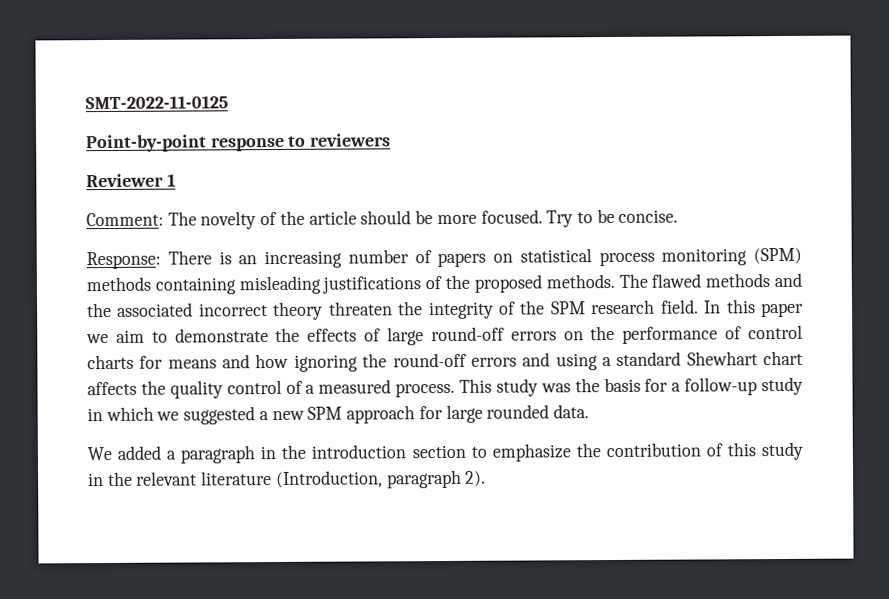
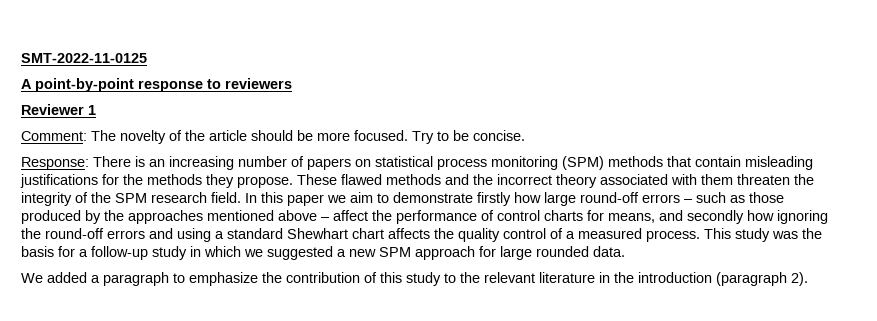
- Point-by-point response to reviewers
+ A point-by-point response to reviewers
- Response: There is an increasing number of papers on statistical process monitoring (SPM) methods containing misleading justifications of the proposed methods. The flawed methods and the associated incorrect theory threaten the integrity of the SPM research field.
+ Response: There is an increasing number of papers on statistical process monitoring (SPM) methods that contain misleading justifications for the methods they propose. These flawed methods and the incorrect theory associated with them threaten the integrity of the SPM research field.
- In this paper we aim to demonstrate the effects of large round-off errors on the performance of control charts for means and how ignoring the round-off errors and using a standard Shewhart chart affects the quality control of a measured process.
+ In this paper we aim to demonstrate firstly how large round-off errors – such as those produced by the approaches mentioned above – affect the performance of control charts for means, and secondly how ignoring the round-off errors and using a standard Shewhart chart affects the quality control of a measured process.
- We added a paragraph in the introduction section to emphasize the contribution of this study in the relevant literature (Introduction, paragraph 2).
+ We added a paragraph to emphasize the contribution of this study to the relevant literature in the introduction (paragraph 2).

